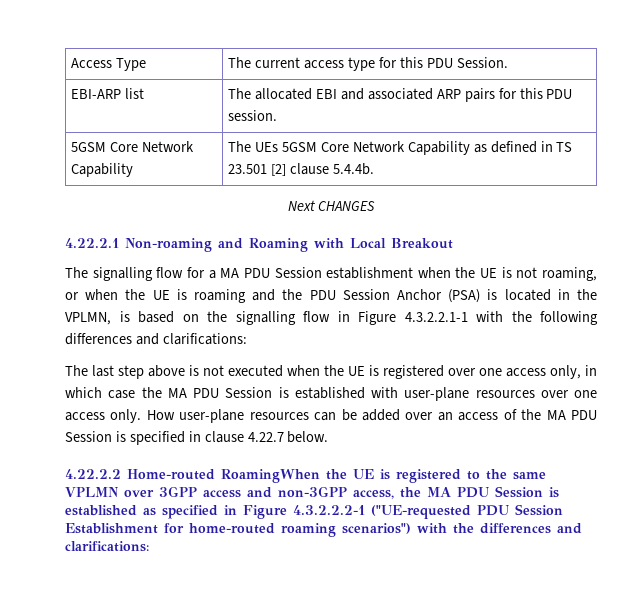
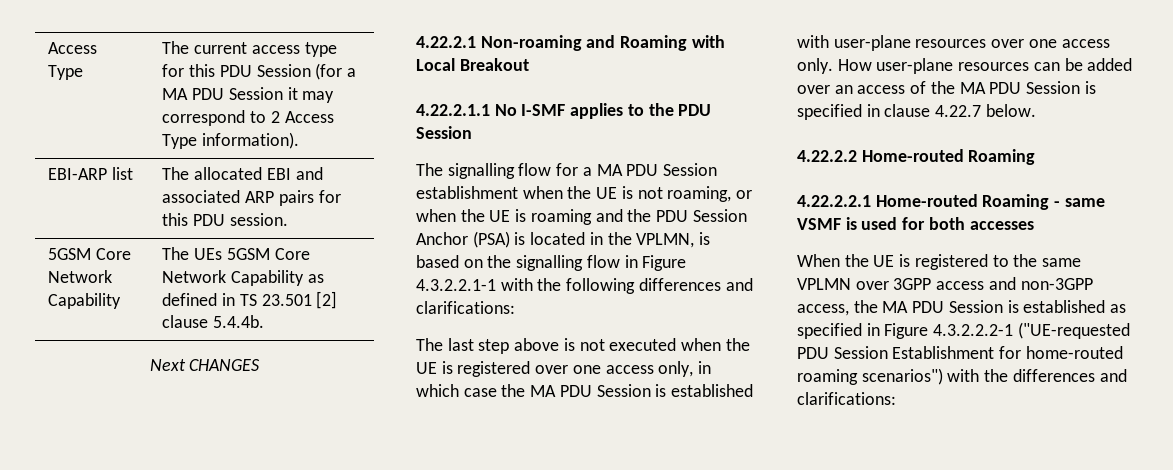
- Access Type | The current access type for this PDU Session.
+ Access Type | The current access type for this PDU Session (for a MA PDU Session it may correspond to 2 Access Type information).
+ 4.22.2.1.1 No I-SMF applies to the PDU Session
- 4.22.2.2 Home-routed RoamingWhen the UE is registered to the same VPLMN over 3GPP access and non-3GPP access, the MA PDU Session is established as specified in Figure 4.3.2.2.2-1 ("UE-requested PDU Session Establishment for home-routed roaming scenarios") with the differences and clarifications:
+ 4.22.2.2 Home-routed Roaming
+ 4.22.2.2.1 Home-routed Roaming - same VSMF is used for both accesses
+ When the UE is registered to the same VPLMN over 3GPP access and non-3GPP access, the MA PDU Session is established as specified in Figure 4.3.2.2.2-1 ("UE-requested PDU Session Establishment for home-routed roaming scenarios") with the differences and clarifications:

